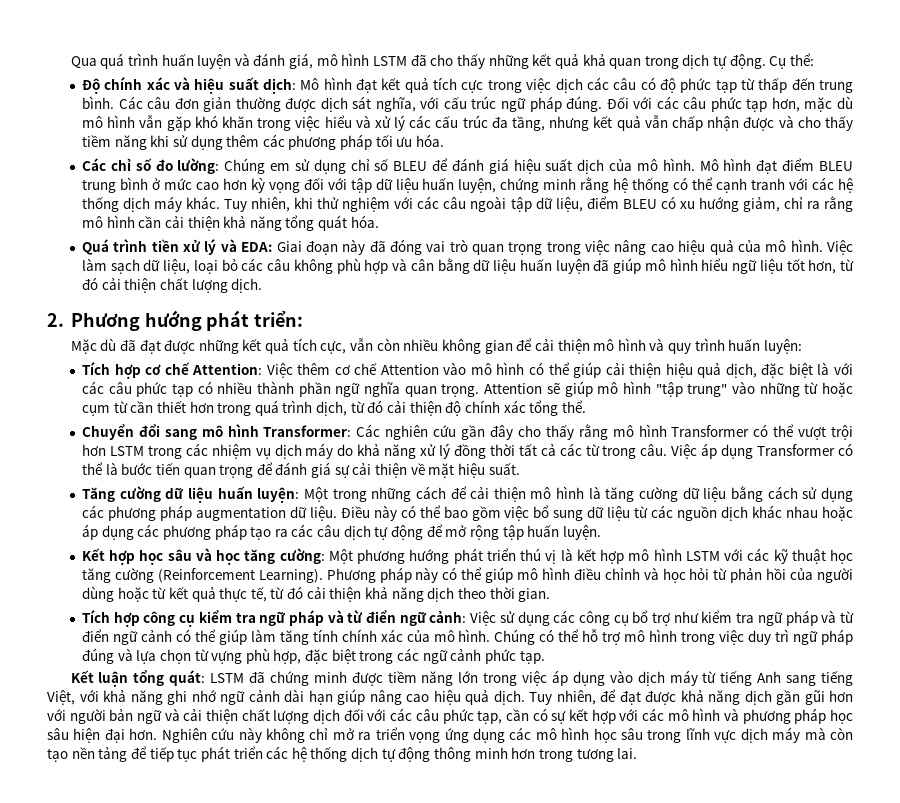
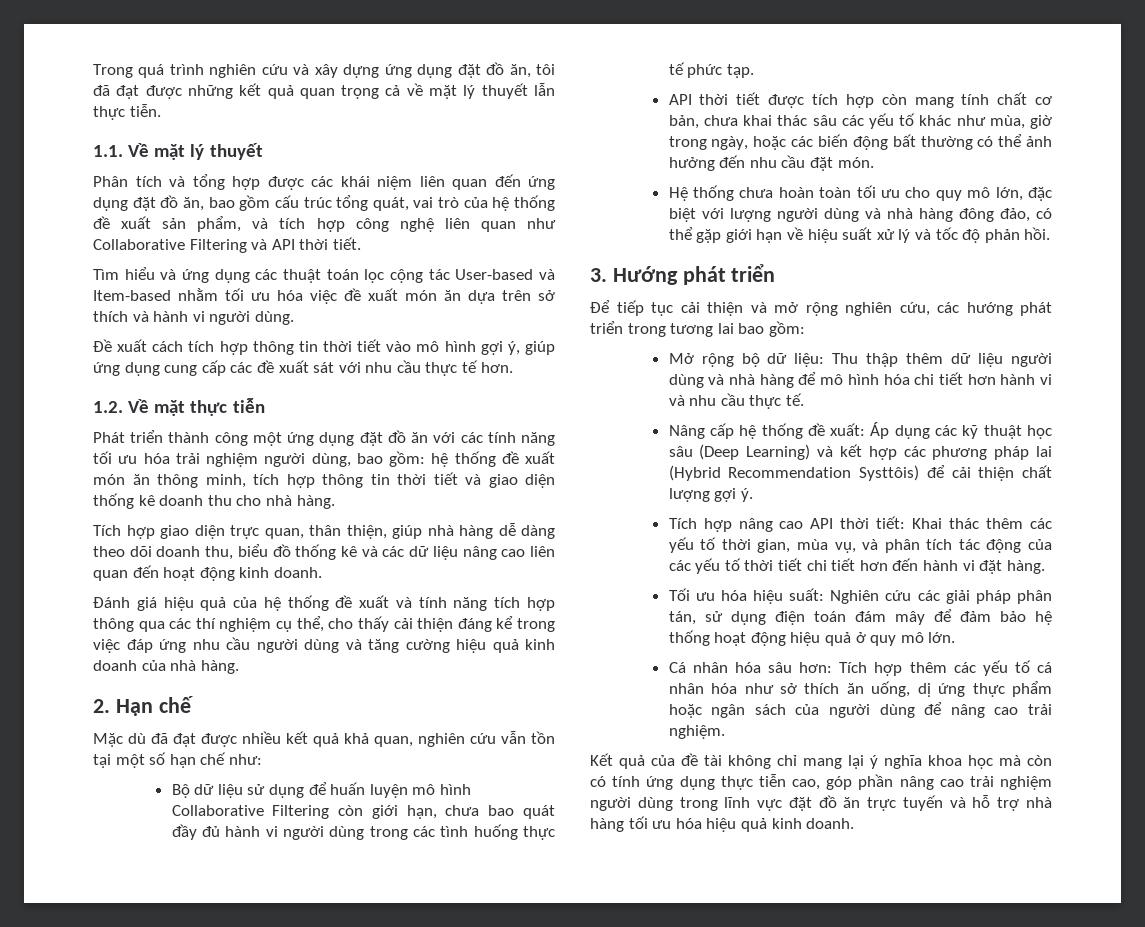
- Qua quá trình huấn luyện và đánh giá, mô hình LSTM đã cho thấy những kết quả khả quan trong dịch tự động. Cụ thể:
- Độ chính xác và hiệu suất dịch: Mô hình đạt kết quả tích cực trong việc dịch các câu có độ phức tạp từ thấp đến trung bình. Các câu đơn giản thường được dịch sát nghĩa, với cấu trúc ngữ pháp đúng. Đối với các câu phức tạp hơn, mặc dù mô hình vẫn gặp khó khăn trong việc hiểu và xử lý các cấu trúc đa tầng, nhưng kết quả vẫn chấp nhận được và cho thấy tiềm năng khi sử dụng thêm các phương pháp tối ưu hóa.
- Các chỉ số đo lường: Chúng em sử dụng chỉ số BLEU để đánh giá hiệu suất dịch của mô hình. Mô hình đạt điểm BLEU trung bình ở mức cao hơn kỳ vọng đối với tập dữ liệu huấn luyện, chứng minh rằng hệ thống có thể cạnh tranh với các hệ thống dịch máy khác. Tuy nhiên, khi thử nghiệm với các câu ngoài tập dữ liệu, điểm BLEU có xu hướng giảm, chỉ ra rằng mô hình cần cải thiện khả năng tổng quát hóa.
- Quá trình tiền xử lý và EDA: Giai đoạn này đã đóng vai trò quan trọng trong việc nâng cao hiệu quả của mô hình. Việc làm sạch dữ liệu, loại bỏ các câu không phù hợp và cân bằng dữ liệu huấn luyện đã giúp mô hình hiểu ngữ liệu tốt hơn, từ đó cải thiện chất lượng dịch.
- 2. Phương hướng phát triển:
+ Trong quá trình nghiên cứu và xây dựng ứng dụng đặt đồ ăn, tôi đã đạt được những kết quả quan trọng cả về mặt lý thuyết lẫn thực tiễn.
+ 1.1. Về mặt lý thuyết
+ Phân tích và tổng hợp được các khái niệm liên quan đến ứng dụng đặt đồ ăn, bao gồm cấu trúc tổng quát, vai trò của hệ thống đề xuất sản phẩm, và tích hợp công nghệ liên quan như Collaborative Filtering và API thời tiết.
+ Tìm hiểu và ứng dụng các thuật toán lọc cộng tác User-based và Item-based nhằm tối ưu hóa việc đề xuất món ăn dựa trên sở thích và hành vi người dùng.
+ Đề xuất cách tích hợp thông tin thời tiết vào mô hình gợi ý, giúp ứng dụng cung cấp các đề xuất sát với nhu cầu thực tế hơn.
+ 1.2. Về mặt thực tiễn
+ Phát triển thành công một ứng dụng đặt đồ ăn với các tính năng tối ưu hóa trải nghiệm người dùng, bao gồm: hệ thống đề xuất món ăn thông minh, tích hợp thông tin thời tiết và giao diện thống kê doanh thu cho nhà hàng.
+ Tích hợp giao diện trực quan, thân thiện, giúp nhà hàng dễ dàng theo dõi doanh thu, biểu đồ thống kê và các dữ liệu nâng cao liên quan đến hoạt động kinh doanh.
+ Đánh giá hiệu quả của hệ thống đề xuất và tính năng tích hợp thông qua các thí nghiệm cụ thể, cho thấy cải thiện đáng kể trong việc đáp ứng nhu cầu người dùng và tăng cường hiệu quả kinh doanh của nhà hàng.
+ 2. Hạn chế
- Mặc dù đã đạt được những kết quả tích cực, vẫn còn nhiều không gian để cải thiện mô hình và quy trình huấn luyện:
- Tích hợp cơ chế Attention: Việc thêm cơ chế Attention vào mô hình có thể giúp cải thiện hiệu quả dịch, đặc biệt là với các câu phức tạp có nhiều thành phần ngữ nghĩa quan trọng. Attention sẽ giúp mô hình "tập trung" vào những từ hoặc cụm từ cần thiết hơn trong quá trình dịch, từ đó cải thiện độ chính xác tổng thể.
- Chuyển đổi sang mô hình Transformer: Các nghiên cứu gần đây cho thấy rằng mô hình Transformer có thể vượt trội hơn LSTM trong các nhiệm vụ dịch máy do khả năng xử lý đồng thời tất cả các từ trong câu. Việc áp dụng Transformer có thể là bước tiến quan trọng để đánh giá sự cải thiện về mặt hiệu suất.
- Tăng cường dữ liệu huấn luyện: Một trong những cách để cải thiện mô hình là tăng cường dữ liệu bằng cách sử dụng các phương pháp augmentation dữ liệu. Điều này có thể bao gồm việc bổ sung dữ liệu từ các nguồn dịch khác nhau hoặc áp dụng các phương pháp tạo ra các câu dịch tự động để mở rộng tập huấn luyện.
- Kết hợp học sâu và học tăng cường: Một phương hướng phát triển thú vị là kết hợp mô hình LSTM với các kỹ thuật học tăng cường (Reinforcement Learning). Phương pháp này có thể giúp mô hình điều chỉnh và học hỏi từ phản hồi của người dùng hoặc từ kết quả thực tế, từ đó cải thiện khả năng dịch theo thời gian.
- Tích hợp công cụ kiểm tra ngữ pháp và từ điển ngữ cảnh: Việc sử dụng các công cụ bổ trợ như kiểm tra ngữ pháp và từ điển ngữ cảnh có thể giúp làm tăng tính chính xác của mô hình. Chúng có thể hỗ trợ mô hình trong việc duy trì ngữ pháp đúng và lựa chọn từ vựng phù hợp, đặc biệt trong các ngữ cảnh phức tạp.
- Kết luận tổng quát: LSTM đã chứng minh được tiềm năng lớn trong việc áp dụng vào dịch máy từ tiếng Anh sang tiếng Việt, với khả năng ghi nhớ ngữ cảnh dài hạn giúp nâng cao hiệu quả dịch. Tuy nhiên, để đạt được khả năng dịch gần gũi hơn với người bản ngữ và cải thiện chất lượng dịch đối với các câu phức tạp, cần có sự kết hợp với các mô hình và phương pháp học sâu hiện đại hơn. Nghiên cứu này không chỉ mở ra triển vọng ứng dụng các mô hình học sâu trong lĩnh vực dịch máy mà còn tạo nền tảng để tiếp tục phát triển các hệ thống dịch tự động thông minh hơn trong tương lai.
+ Mặc dù đã đạt được nhiều kết quả khả quan, nghiên cứu vẫn tồn tại một số hạn chế như:
+ Bộ dữ liệu sử dụng để huấn luyện mô hình Collaborative Filtering còn giới hạn, chưa bao quát đầy đủ hành vi người dùng trong các tình huống thực tế phức tạp.
+ API thời tiết được tích hợp còn mang tính chất cơ bản, chưa khai thác sâu các yếu tố khác như mùa, giờ trong ngày, hoặc các biến động bất thường có thể ảnh hưởng đến nhu cầu đặt món.
+ Hệ thống chưa hoàn toàn tối ưu cho quy mô lớn, đặc biệt với lượng người dùng và nhà hàng đông đảo, có thể gặp giới hạn về hiệu suất xử lý và tốc độ phản hồi.
+ 3. Hướng phát triển
+ Để tiếp tục cải thiện và mở rộng nghiên cứu, các hướng phát triển trong tương lai bao gồm:
+ Mở rộng bộ dữ liệu: Thu thập thêm dữ liệu người dùng và nhà hàng để mô hình hóa chi tiết hơn hành vi và nhu cầu thực tế.
+ Nâng cấp hệ thống đề xuất: Áp dụng các kỹ thuật học sâu (Deep Learning) và kết hợp các phương pháp lai (Hybrid Recommendation Systtôis) để cải thiện chất lượng gợi ý.
+ Tích hợp nâng cao API thời tiết: Khai thác thêm các yếu tố thời gian, mùa vụ, và phân tích tác động của các yếu tố thời tiết chi tiết hơn đến hành vi đặt hàng.
+ Tối ưu hóa hiệu suất: Nghiên cứu các giải pháp phân tán, sử dụng điện toán đám mây để đảm bảo hệ thống hoạt động hiệu quả ở quy mô lớn.
+ Cá nhân hóa sâu hơn: Tích hợp thêm các yếu tố cá nhân hóa như sở thích ăn uống, dị ứng thực phẩm hoặc ngân sách của người dùng để nâng cao trải nghiệm.
+ Kết quả của đề tài không chỉ mang lại ý nghĩa khoa học mà còn có tính ứng dụng thực tiễn cao, góp phần nâng cao trải nghiệm người dùng trong lĩnh vực đặt đồ ăn trực tuyến và hỗ trợ nhà hàng tối ưu hóa hiệu quả kinh doanh.

